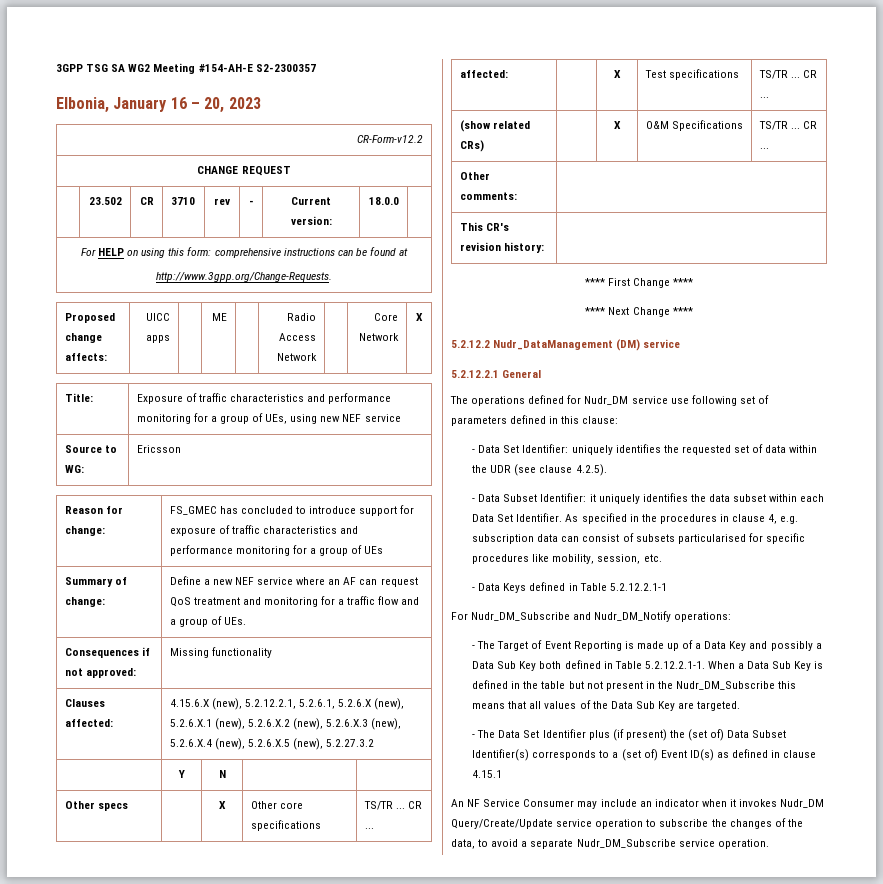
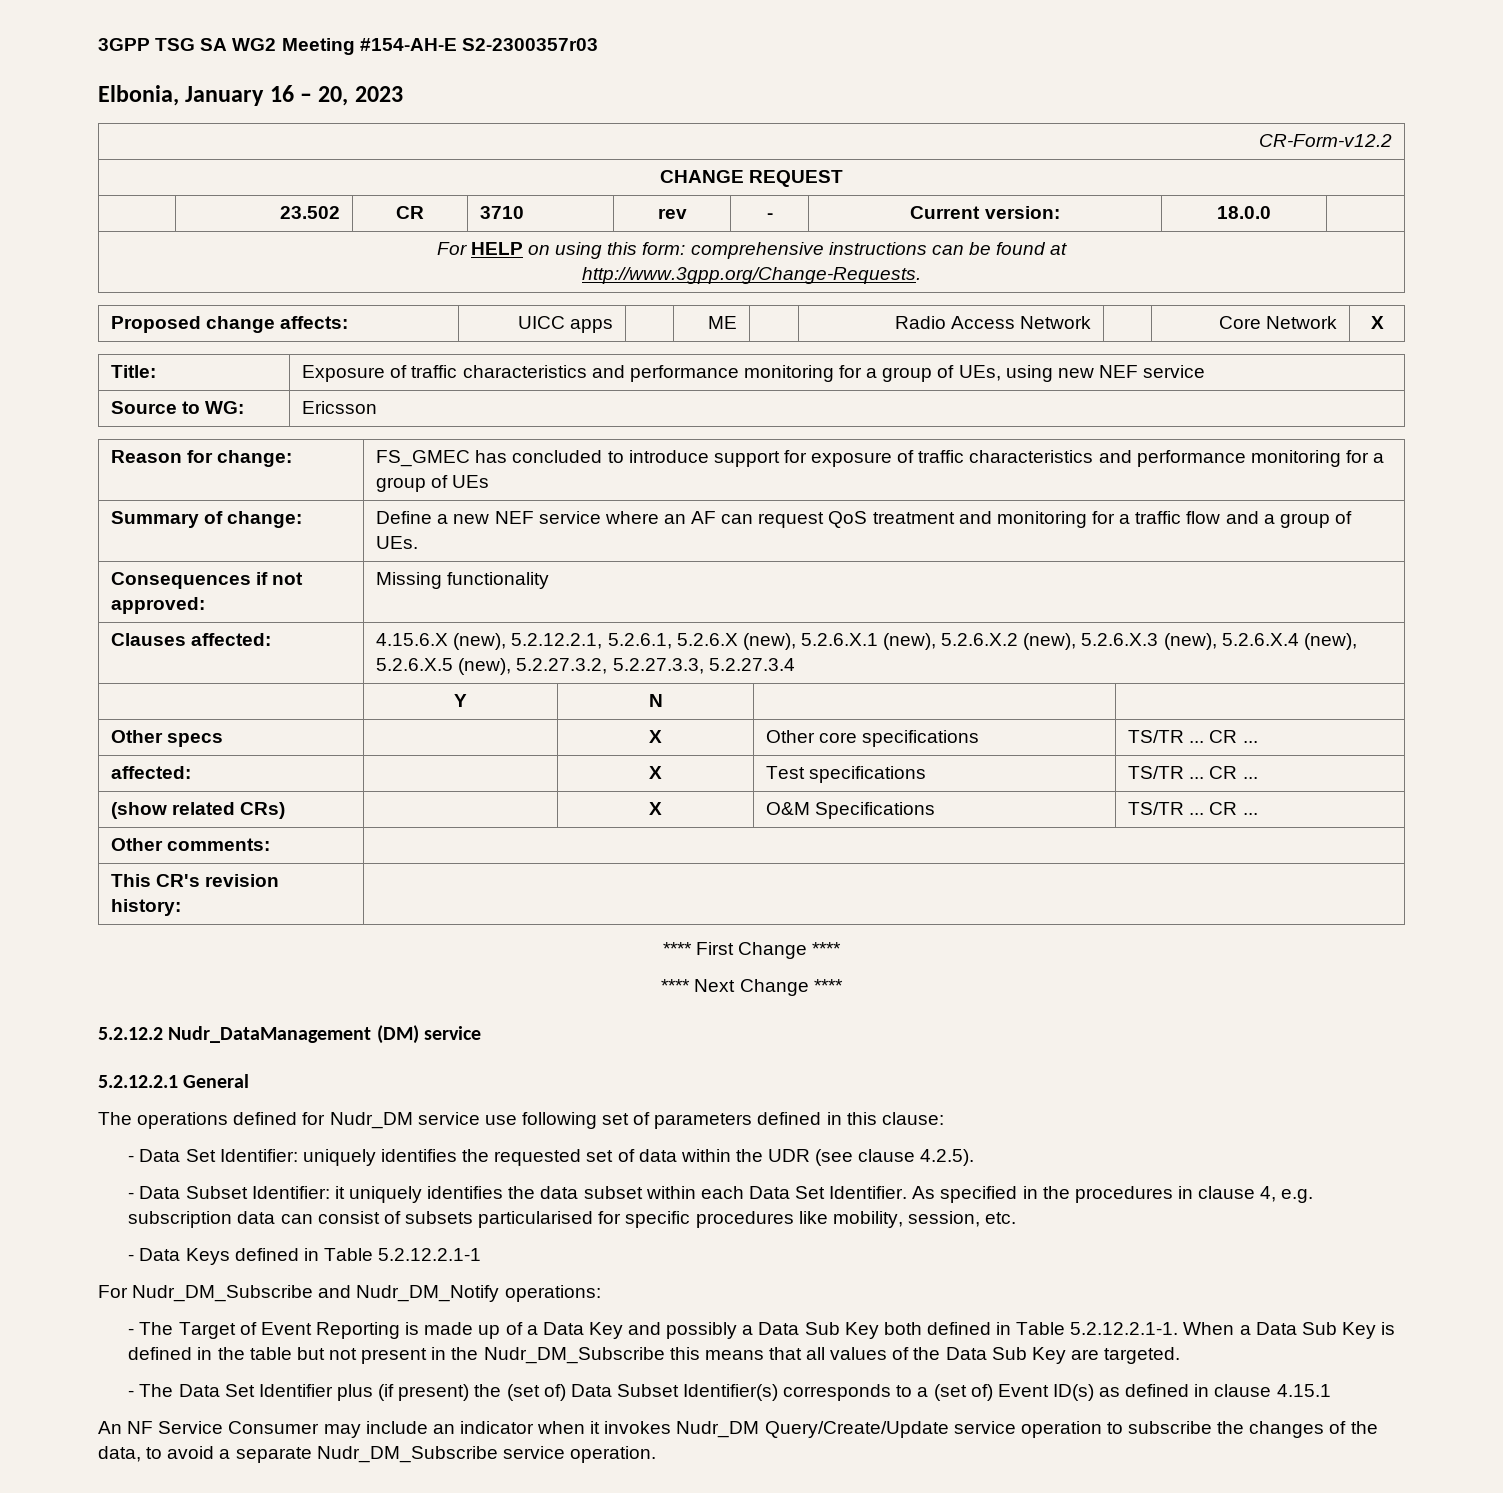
- 3GPP TSG SA WG2 Meeting #154-AH-E S2-2300357
+ 3GPP TSG SA WG2 Meeting #154-AH-E S2-2300357r03
- Clauses affected: | 4.15.6.X (new), 5.2.12.2.1, 5.2.6.1, 5.2.6.X (new), 5.2.6.X.1 (new), 5.2.6.X.2 (new), 5.2.6.X.3 (new), 5.2.6.X.4 (new), 5.2.6.X.5 (new), 5.2.27.3.2
+ Clauses affected: | 4.15.6.X (new), 5.2.12.2.1, 5.2.6.1, 5.2.6.X (new), 5.2.6.X.1 (new), 5.2.6.X.2 (new), 5.2.6.X.3 (new), 5.2.6.X.4 (new), 5.2.6.X.5 (new), 5.2.27.3.2, 5.2.27.3.3, 5.2.27.3.4

